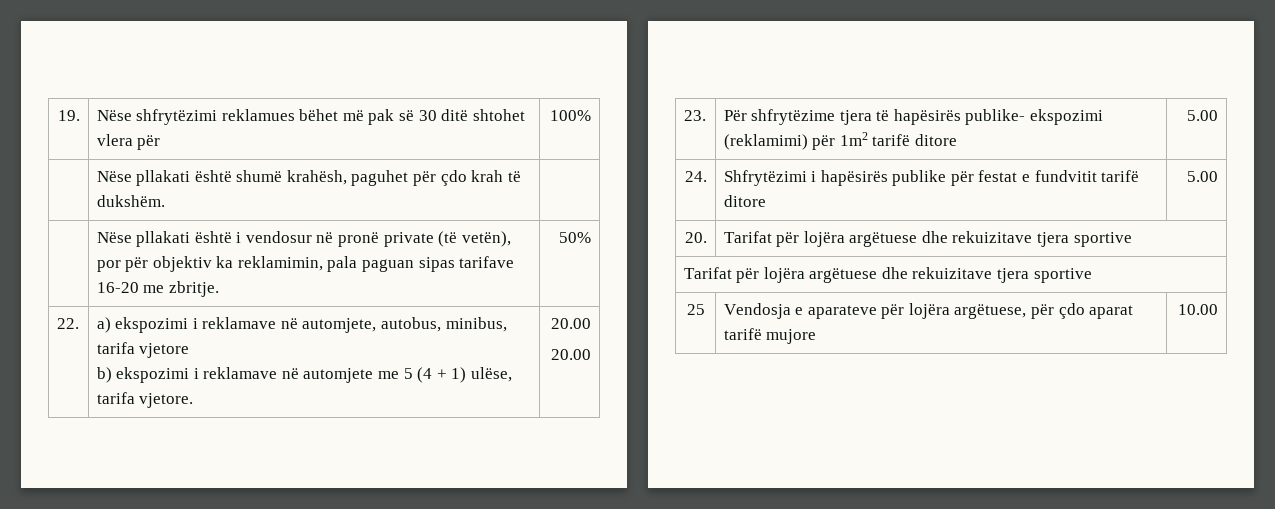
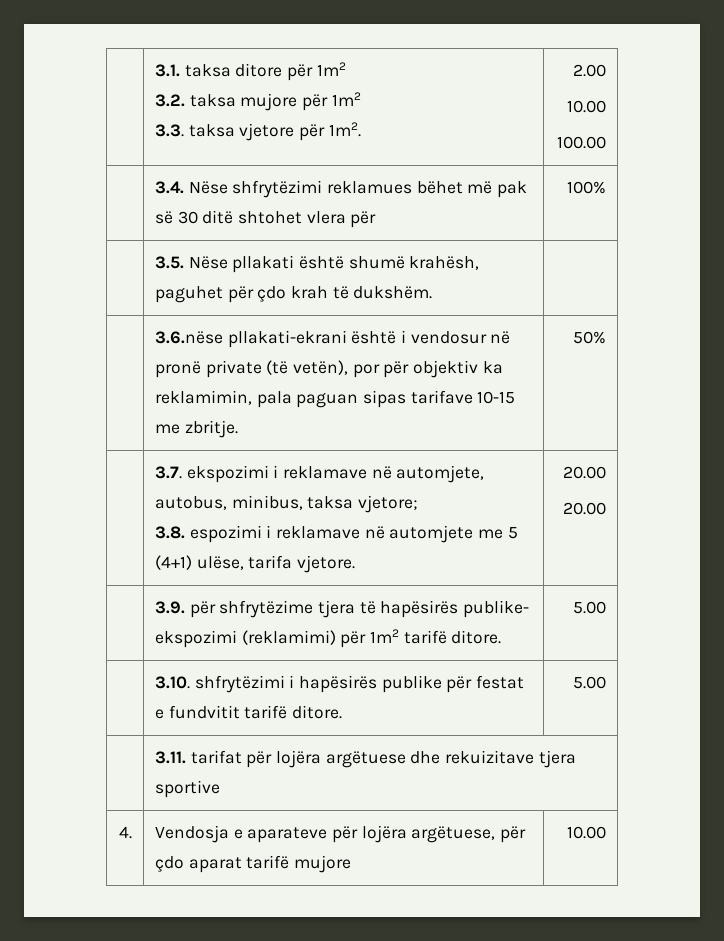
- 19. | Nëse shfrytëzimi reklamues bëhet më pak së 30 ditë shtohet vlera për | 100%
+ | 3.1. taksa ditore për 1m2
+ 3.2. taksa mujore për 1m2
+ 3.3. taksa vjetore për 1m2. | 2.00
+ 10.00
+ 100.00
+ | 3.4. Nëse shfrytëzimi reklamues bëhet më pak së 30 ditë shtohet vlera për | 100%
- | Nëse pllakati është shumë krahësh, paguhet për çdo krah të dukshëm. |
+ | 3.5. Nëse pllakati është shumë krahësh, paguhet për çdo krah të dukshëm. |
- | Nëse pllakati është i vendosur në pronë private (të vetën), por për objektiv ka reklamimin, pala paguan sipas tarifave 16-20 me zbritje. | 50%
+ | 3.6.nëse pllakati-ekrani është i vendosur në pronë private (të vetën), por për objektiv ka reklamimin, pala paguan sipas tarifave 10-15 me zbritje. | 50%
- 22. | a) ekspozimi i reklamave në automjete, autobus, minibus, tarifa vjetore
- b) ekspozimi i reklamave në automjete me 5 (4 + 1) ulëse, tarifa vjetore. | 20.00
+ | 3.7. ekspozimi i reklamave në automjete, autobus, minibus, taksa vjetore;
+ 3.8. espozimi i reklamave në automjete me 5 (4+1) ulëse, tarifa vjetore. | 20.00
- 23. | Për shfrytëzime tjera të hapësirës publike- ekspozimi (reklamimi) për 1m2 tarifë ditore | 5.00
- 24. | Shfrytëzimi i hapësirës publike për festat e fundvitit tarifë ditore | 5.00
- 20. | Tarifat për lojëra argëtuese dhe rekuizitave tjera sportive
- Tarifat për lojëra argëtuese dhe rekuizitave tjera sportive
- 25 | Vendosja e aparateve për lojëra argëtuese, për çdo aparat tarifë mujore | 10.00
+ | 3.9. për shfrytëzime tjera të hapësirës publike- ekspozimi (reklamimi) për 1m2 tarifë ditore. | 5.00
+ | 3.10. shfrytëzimi i hapësirës publike për festat e fundvitit tarifë ditore. | 5.00
+ | 3.11. tarifat për lojëra argëtuese dhe rekuizitave tjera sportive
+ 4. | Vendosja e aparateve për lojëra argëtuese, për çdo aparat tarifë mujore | 10.00

